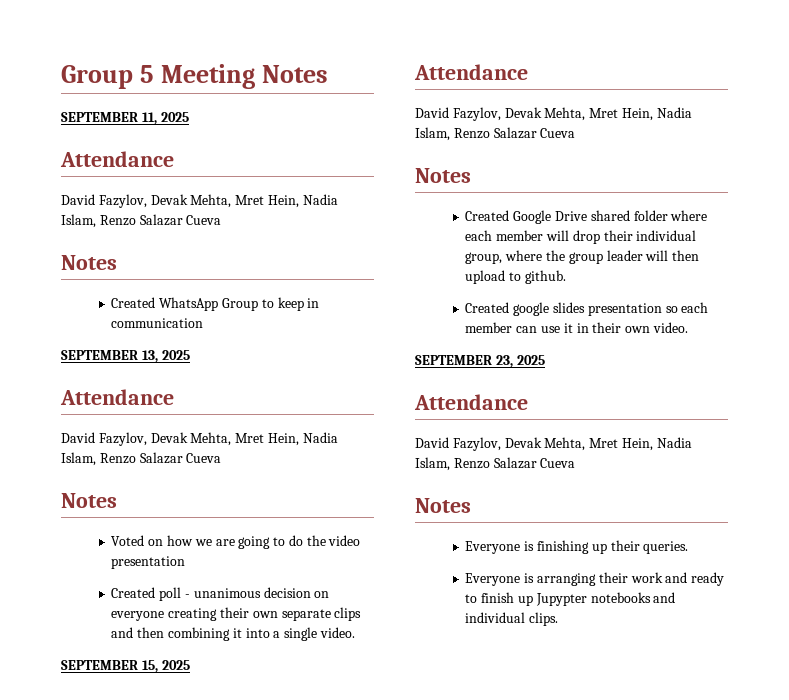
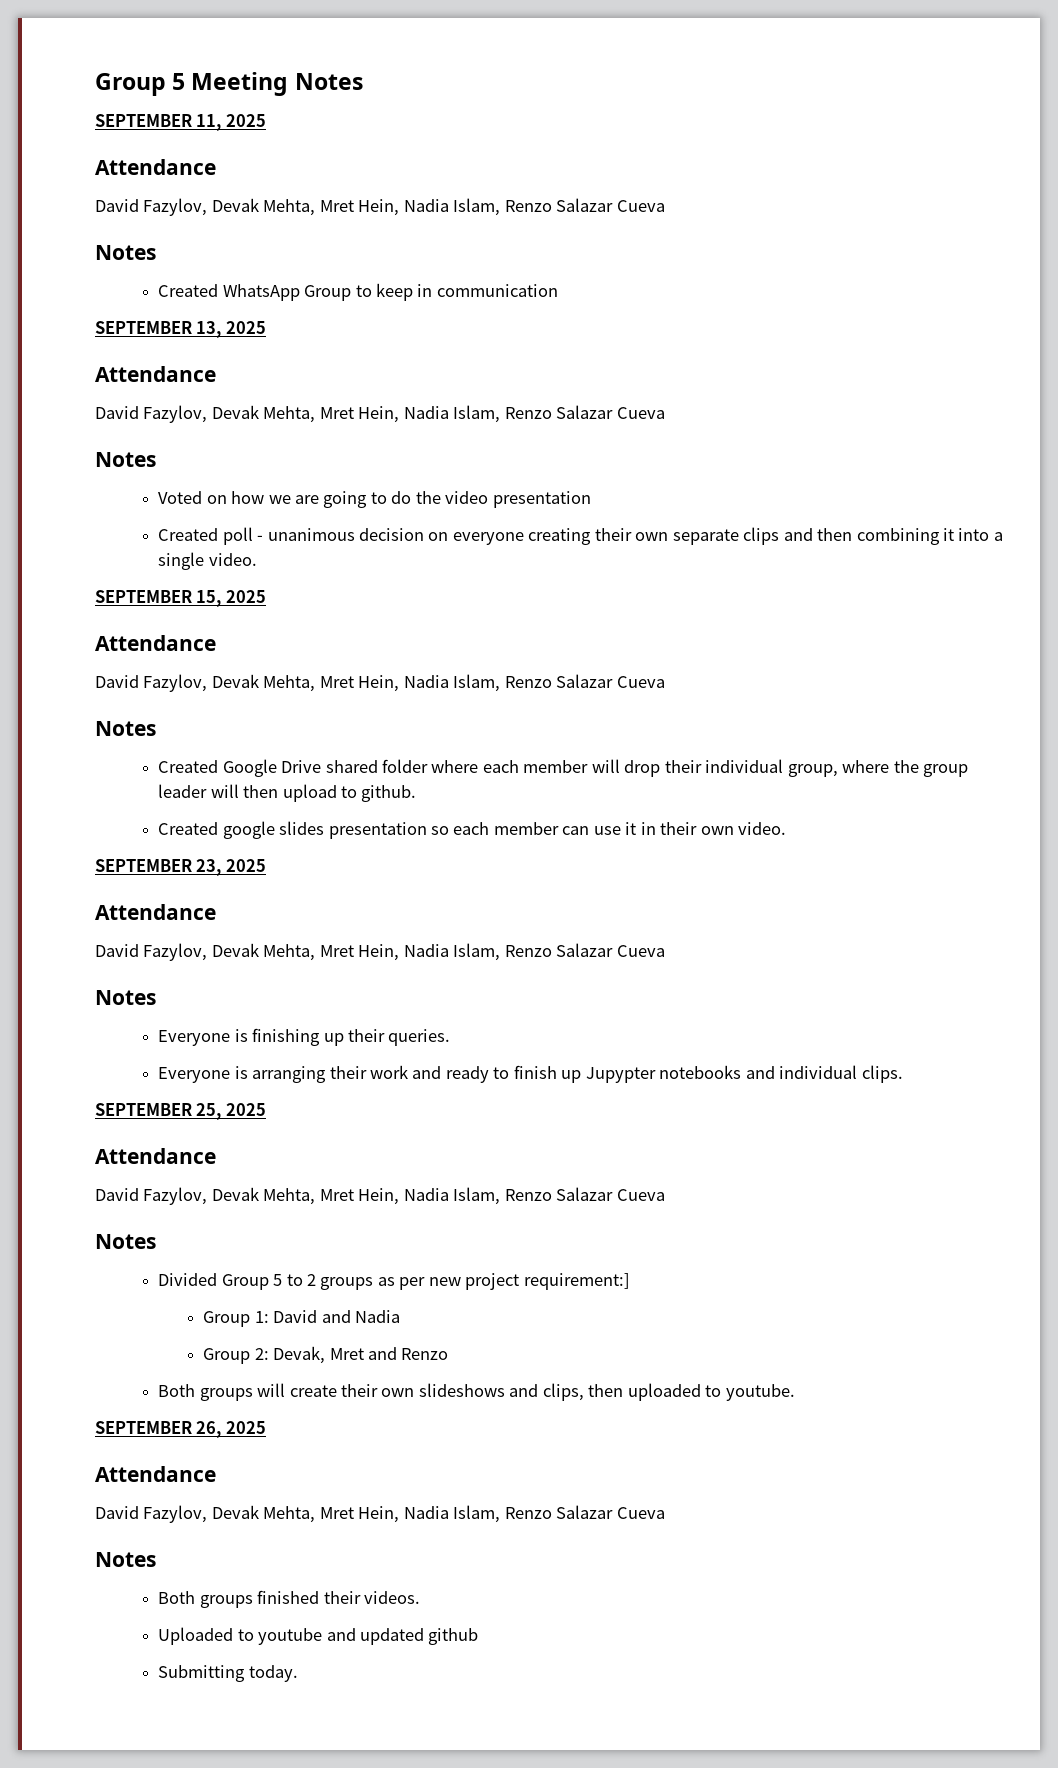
+ SEPTEMBER 25, 2025
+ Attendance
+ David Fazylov, Devak Mehta, Mret Hein, Nadia Islam, Renzo Salazar Cueva
+ Notes
+ Divided Group 5 to 2 groups as per new project requirement:]
+ Group 1: David and Nadia
+ Group 2: Devak, Mret and Renzo
+ Both groups will create their own slideshows and clips, then uploaded to youtube.
+ SEPTEMBER 26, 2025
+ Attendance
+ David Fazylov, Devak Mehta, Mret Hein, Nadia Islam, Renzo Salazar Cueva
+ Notes
+ Both groups finished their videos.
+ Uploaded to youtube and updated github
+ Submitting today.

